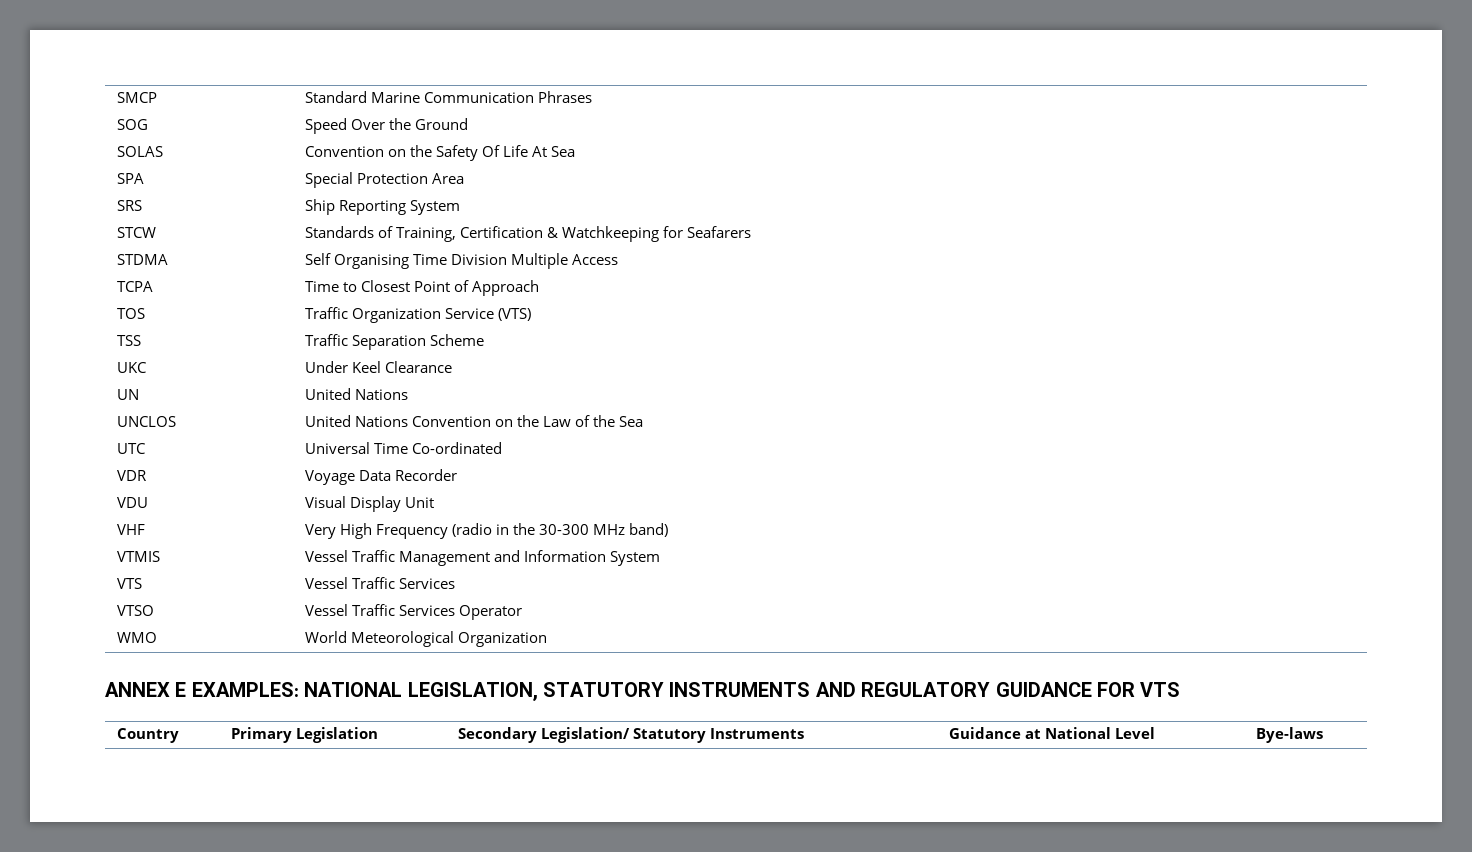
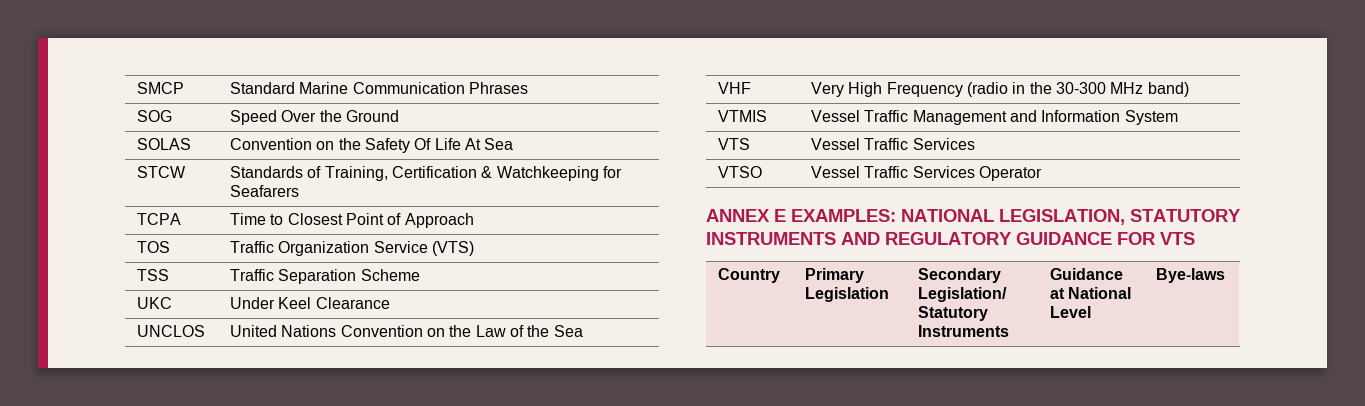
- SPA | Special Protection Area
- SRS | Ship Reporting System
- STDMA | Self Organising Time Division Multiple Access
- UN | United Nations
- UTC | Universal Time Co-ordinated
- VDR | Voyage Data Recorder
- VDU | Visual Display Unit
- WMO | World Meteorological Organization

